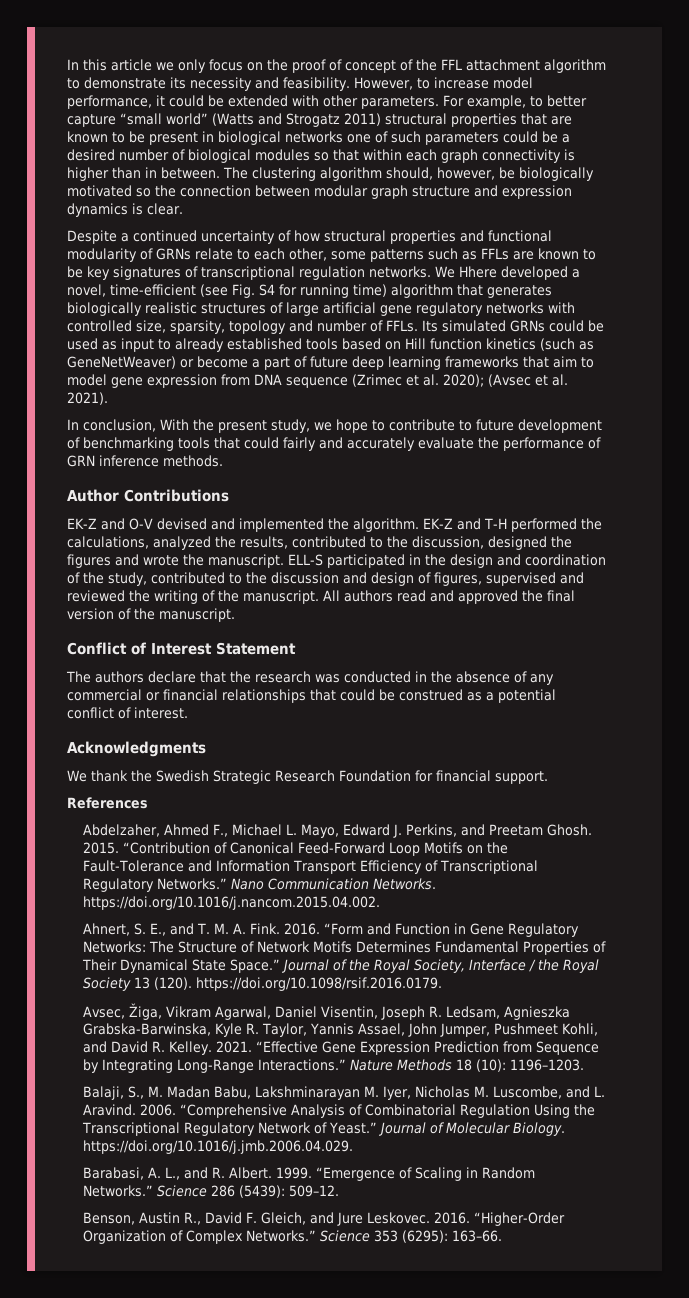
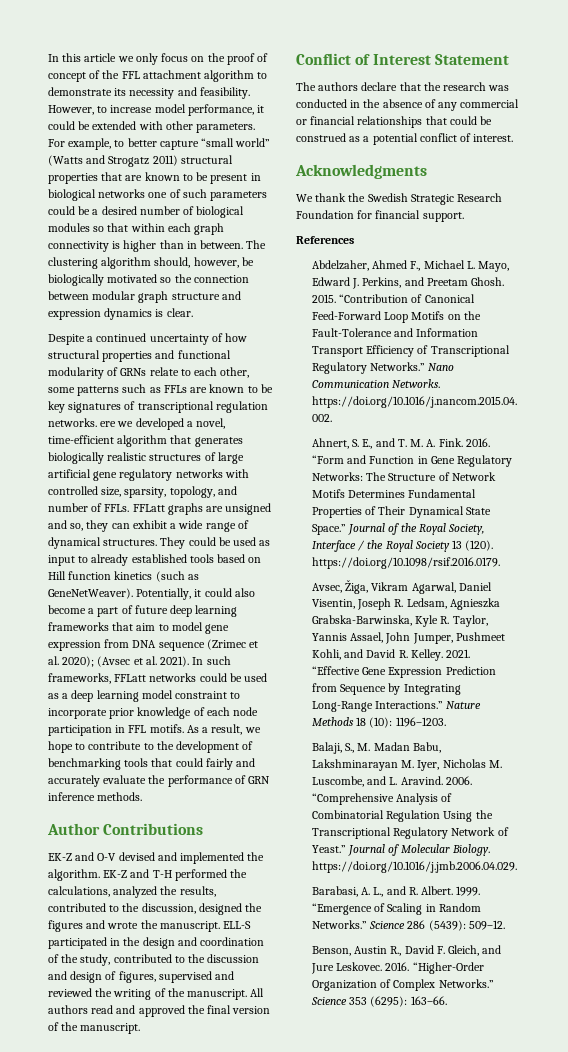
- Despite a continued uncertainty of how structural properties and functional modularity of GRNs relate to each other, some patterns such as FFLs are known to be key signatures of transcriptional regulation networks. We Hhere developed a novel, time-efficient (see Fig. S4 for running time) algorithm that generates biologically realistic structures of large artificial gene regulatory networks with controlled size, sparsity, topology and number of FFLs.
+ Despite a continued uncertainty of how structural properties and functional modularity of GRNs relate to each other, some patterns such as FFLs are known to be key signatures of transcriptional regulation networks. ere we developed a novel, time-efficient algorithm that generates biologically realistic structures of large artificial gene regulatory networks with controlled size, sparsity, topology, and number of FFLs.
- Its simulated GRNs could be used as input to already established tools based on Hill function kinetics (such as GeneNetWeaver) or become a part of future deep learning frameworks that aim to model gene expression from DNA sequence (Zrimec et al. 2020);
+ FFLatt graphs are unsigned and so, they can exhibit a wide range of dynamical structures. They could be used as input to already established tools based on Hill function kinetics (such as GeneNetWeaver). Potentially, it could also become a part of future deep learning frameworks that aim to model gene expression from DNA sequence (Zrimec et al. 2020);
- (Avsec et al. 2021).
- In conclusion, With the present study, we hope to contribute to future development of benchmarking tools that could fairly and accurately evaluate the performance of GRN inference methods.
+ (Avsec et al. 2021). In such frameworks, FFLatt networks could be used as a deep learning model constraint to incorporate prior knowledge of each node participation in FFL motifs. As a result, we hope to contribute to the development of benchmarking tools that could fairly and accurately evaluate the performance of GRN inference methods.

